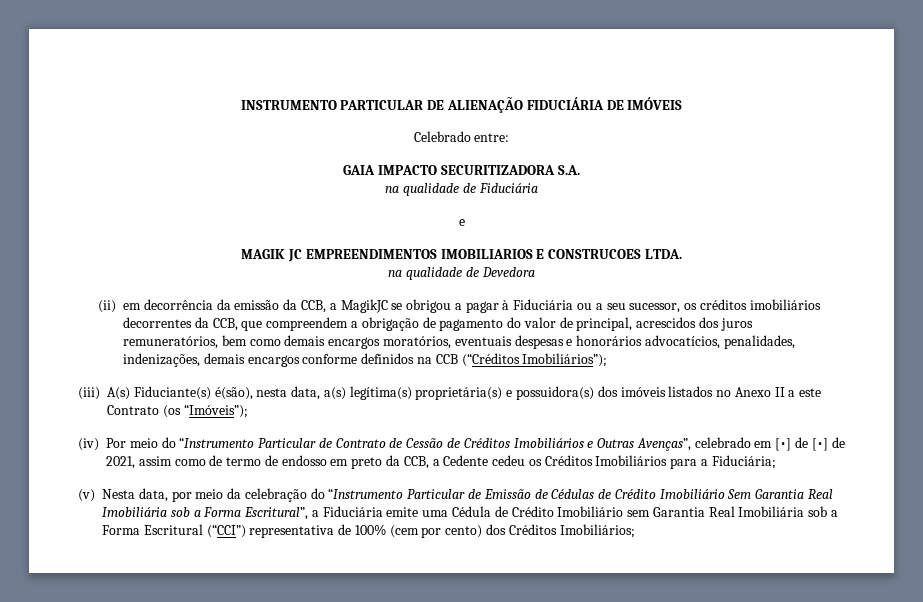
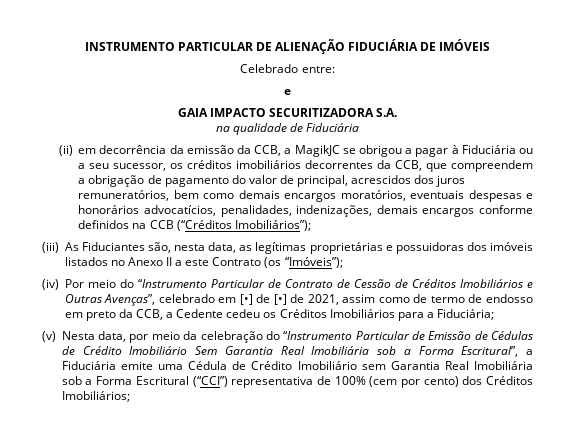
  Celebrado entre:
+ e
  na qualidade de Fiduciária
- e
- MAGIK JC EMPREENDIMENTOS IMOBILIARIOS E CONSTRUCOES LTDA.
- na qualidade de Devedora
- (iii) A(s) Fiduciante(s) é(são), nesta data, a(s) legítima(s) proprietária(s) e possuidora(s) dos imóveis listados no Anexo II a este Contrato (os “Imóveis”);
+ (iii) As Fiduciantes são, nesta data, as legítimas proprietárias e possuidoras dos imóveis listados no Anexo II a este Contrato (os “Imóveis”);

